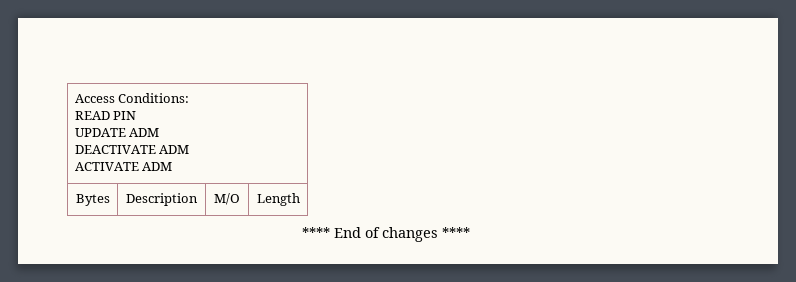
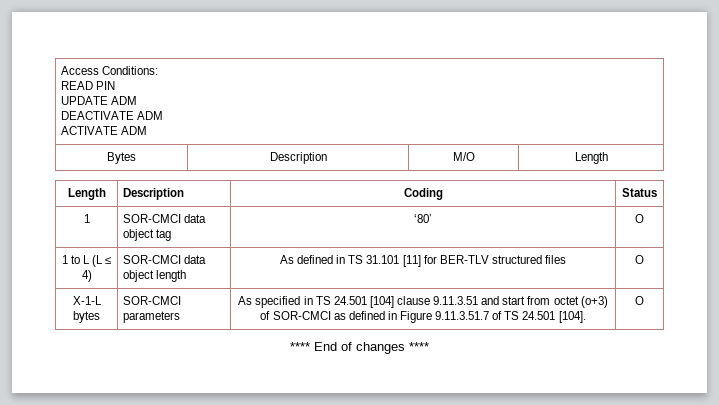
+ Length | Description | Coding | Status
+ 1 | SOR-CMCI data object tag | ‘80’ | O
+ 1 to L (L ≤ 4) | SOR-CMCI data object length | As defined in TS 31.101 [11] for BER-TLV structured files | O
+ X-1-L bytes | SOR-CMCI parameters | As specified in TS 24.501 [104] clause 9.11.3.51 and start from octet (o+3) of SOR-CMCI as defined in Figure 9.11.3.51.7 of TS 24.501 [104]. | O

